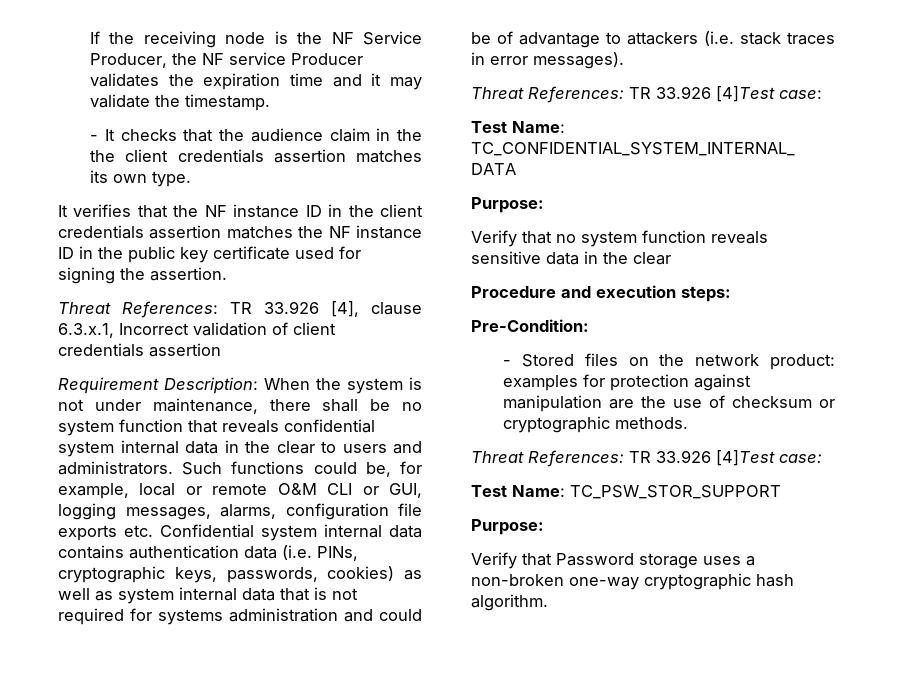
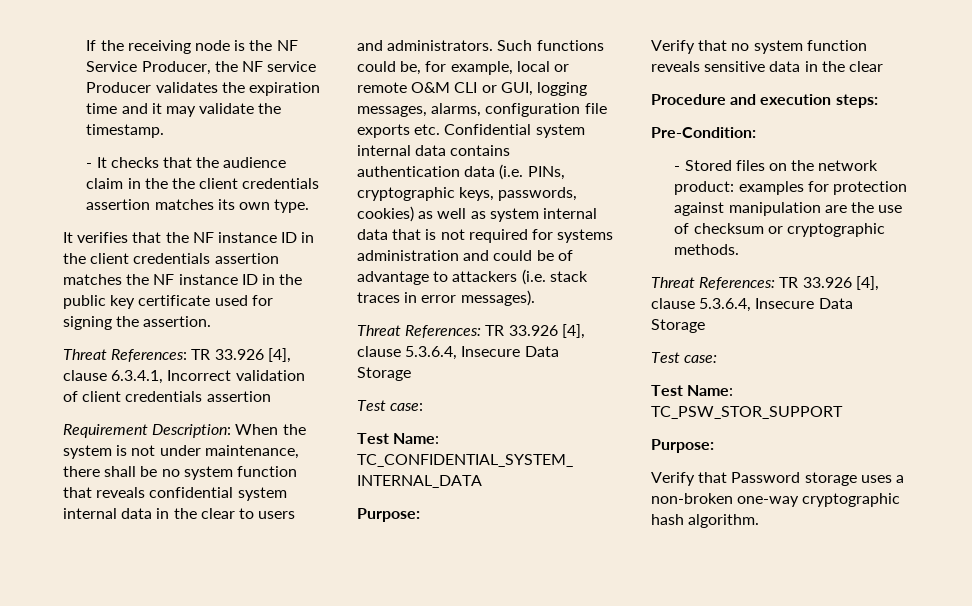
- Threat References: TR 33.926 [4], clause 6.3.x.1, Incorrect validation of client credentials assertion
+ Threat References: TR 33.926 [4], clause 6.3.4.1, Incorrect validation of client credentials assertion
  Such functions could be, for example, local or remote O&M CLI or GUI, logging messages, alarms, configuration file exports etc. Confidential system internal data contains authentication data (i.e. PINs, cryptographic keys, passwords, cookies) as well as system internal data that is not required for systems administration and could be of advantage to attackers (i.e. stack traces in error messages).
- Threat References: TR 33.926 [4]Test case:
+ Threat References: TR 33.926 [4], clause 5.3.6.4, Insecure Data Storage
+ Test case:
  - Stored files on the network product: examples for protection against manipulation are the use of checksum or cryptographic methods.
- Threat References: TR 33.926 [4]Test case:
+ Threat References: TR 33.926 [4], clause 5.3.6.4, Insecure Data Storage
+ Test case:

